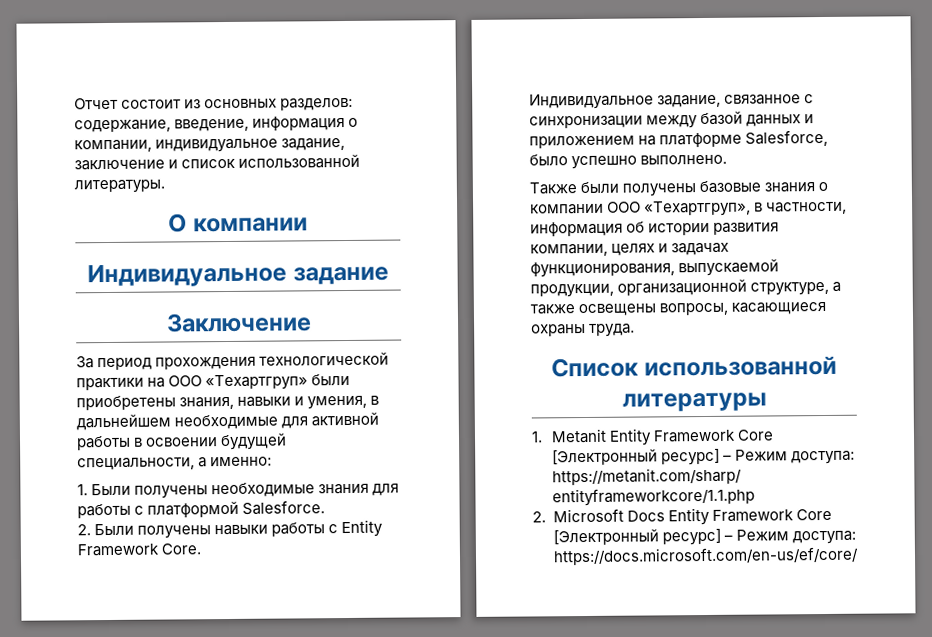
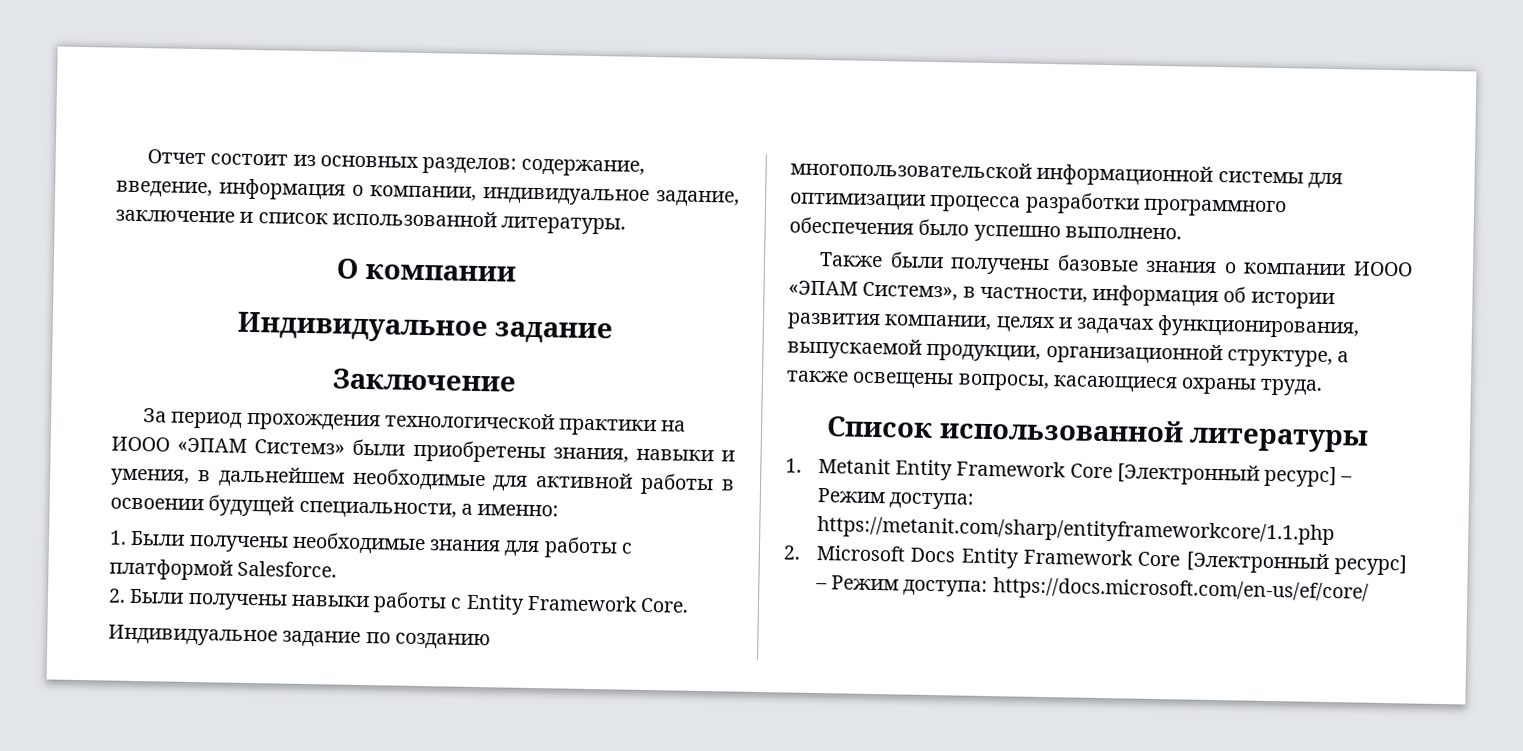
- За период прохождения технологической практики на ООО «Техартгруп» были приобретены знания, навыки и умения, в дальнейшем необходимые для активной работы в освоении будущей специальности, а именно:
+ За период прохождения технологической практики на ИООО «ЭПАМ Системз» были приобретены знания, навыки и умения, в дальнейшем необходимые для активной работы в освоении будущей специальности, а именно:
- Индивидуальное задание, связанное с синхронизации между базой данных и приложением на платформе Salesforce, было успешно выполнено.
+ Индивидуальное задание по созданию многопользовательской информационной системы для оптимизации процесса разработки программного обеспечения было успешно выполнено.
- Также были получены базовые знания о компании ООО «Техартгруп», в частности, информация об истории развития компании, целях и задачах функционирования, выпускаемой продукции, организационной структуре, а также освещены вопросы, касающиеся охраны труда.
+ Также были получены базовые знания о компании ИООО «ЭПАМ Системз», в частности, информация об истории развития компании, целях и задачах функционирования, выпускаемой продукции, организационной структуре, а также освещены вопросы, касающиеся охраны труда.

